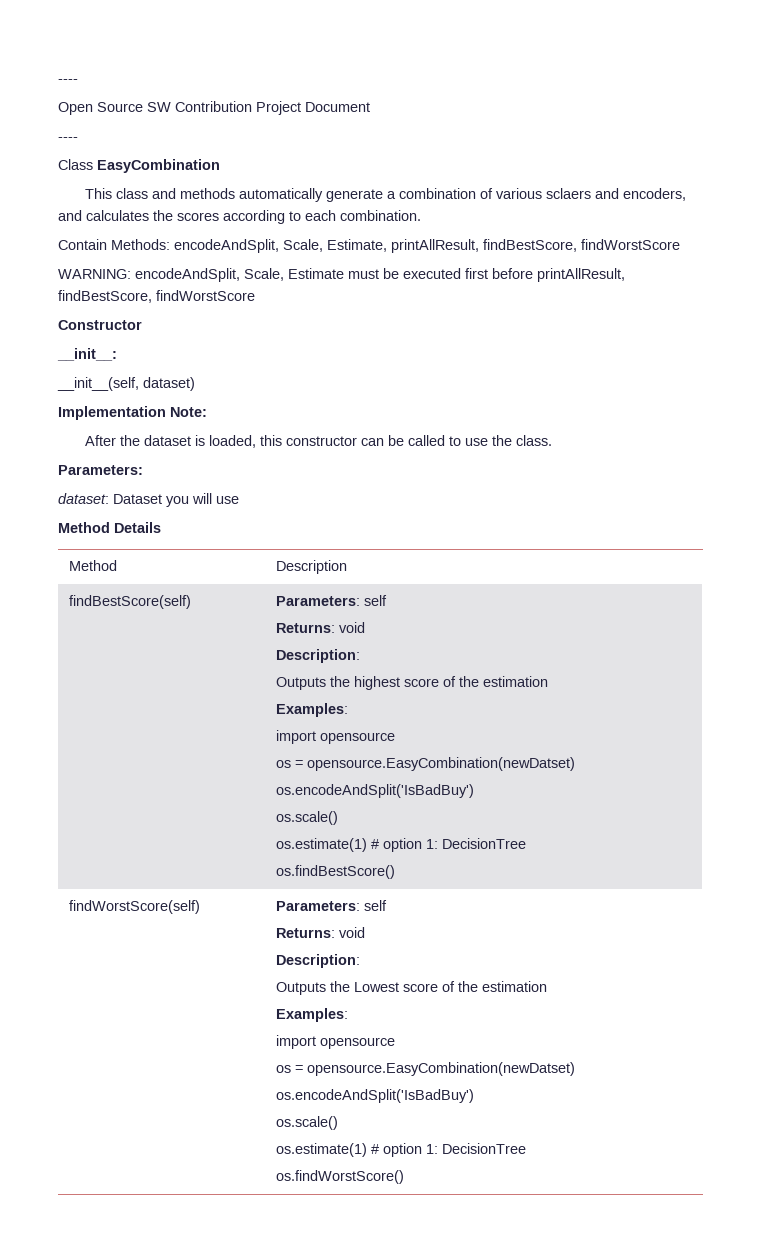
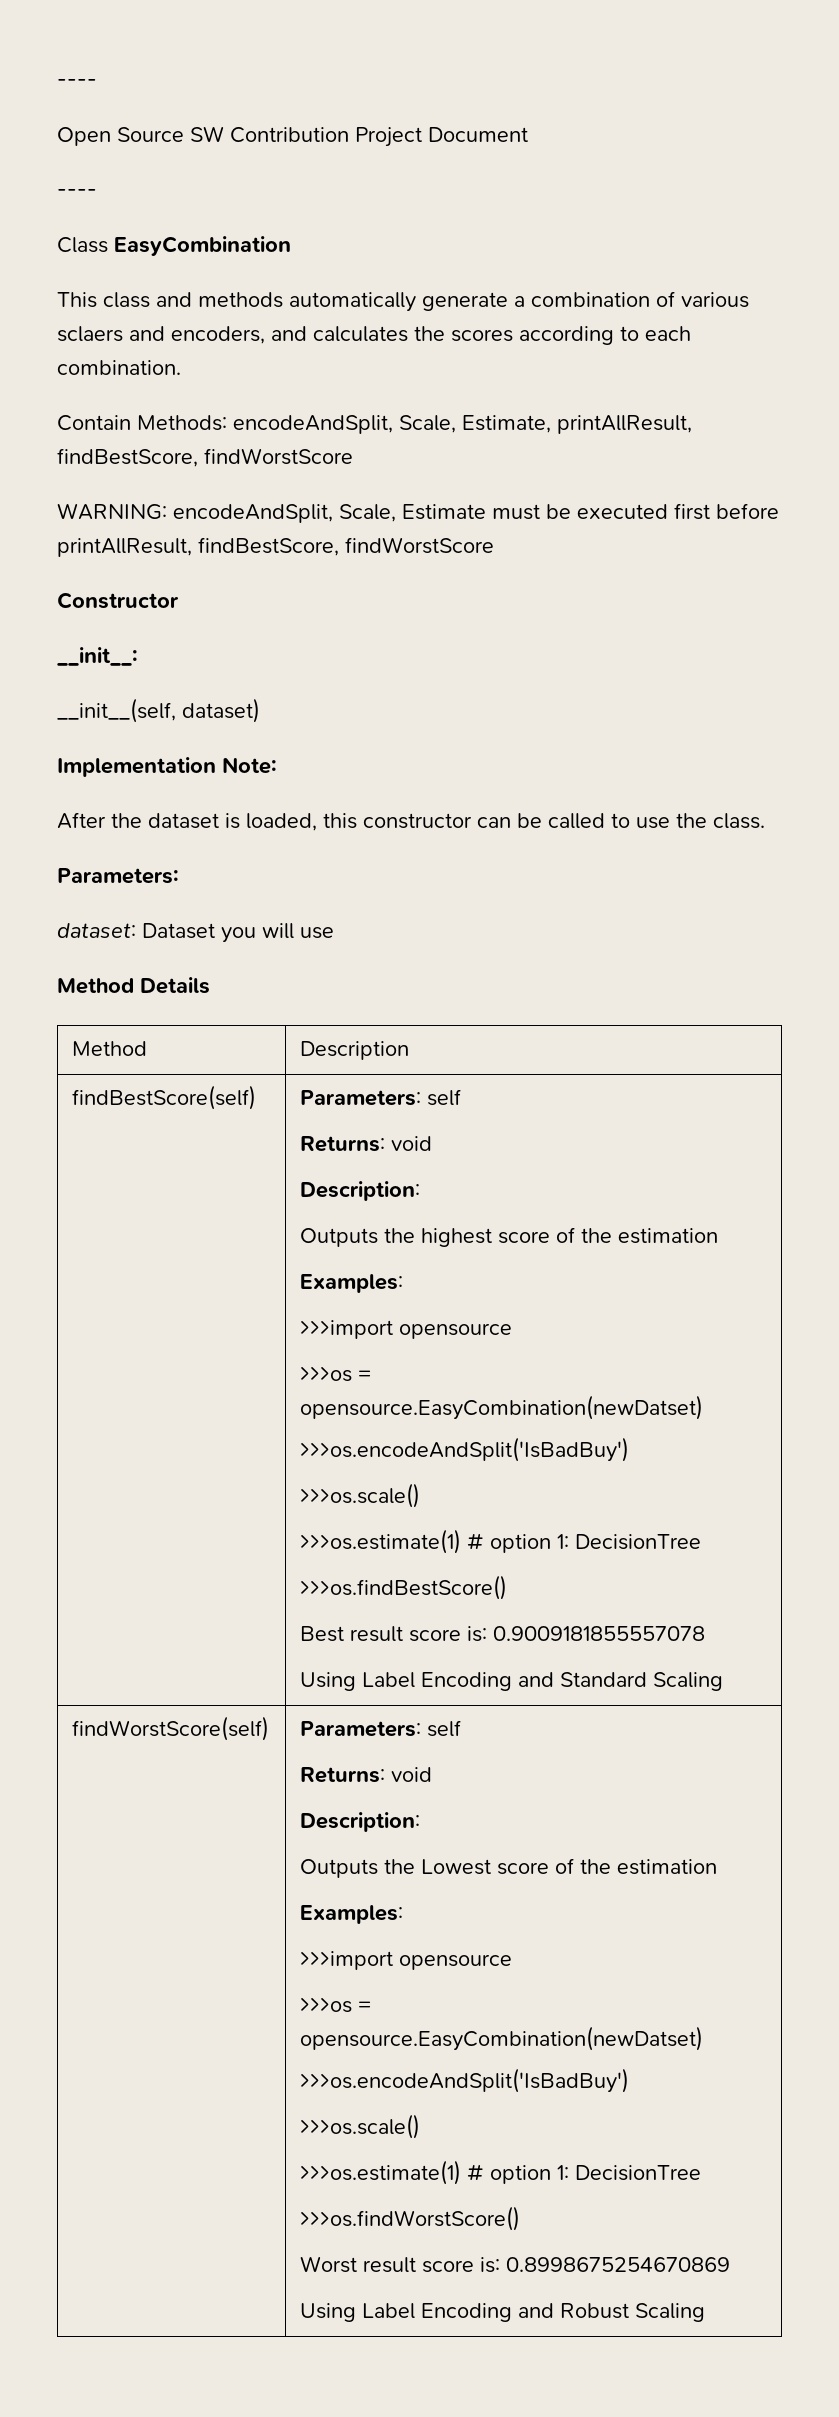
  findBestScore(self) | Parameters: self
  Returns: void
  Description:
  Outputs the highest score of the estimation
  Examples:
- import opensource
- os = opensource.EasyCombination(newDatset)
- os.encodeAndSplit('IsBadBuy')
- os.scale()
- os.estimate(1) # option 1: DecisionTree
- os.findBestScore()
+ >>>import opensource
+ >>>os = opensource.EasyCombination(newDatset)
+ >>>os.encodeAndSplit('IsBadBuy')
+ >>>os.scale()
+ >>>os.estimate(1) # option 1: DecisionTree
+ >>>os.findBestScore()
+ Best result score is: 0.9009181855557078
+ Using Label Encoding and Standard Scaling
  findWorstScore(self) | Parameters: self
  Returns: void
  Description:
  Outputs the Lowest score of the estimation
  Examples:
- import opensource
- os = opensource.EasyCombination(newDatset)
- os.encodeAndSplit('IsBadBuy')
- os.scale()
- os.estimate(1) # option 1: DecisionTree
- os.findWorstScore()
+ >>>import opensource
+ >>>os = opensource.EasyCombination(newDatset)
+ >>>os.encodeAndSplit('IsBadBuy')
+ >>>os.scale()
+ >>>os.estimate(1) # option 1: DecisionTree
+ >>>os.findWorstScore()
+ Worst result score is: 0.8998675254670869
+ Using Label Encoding and Robust Scaling

